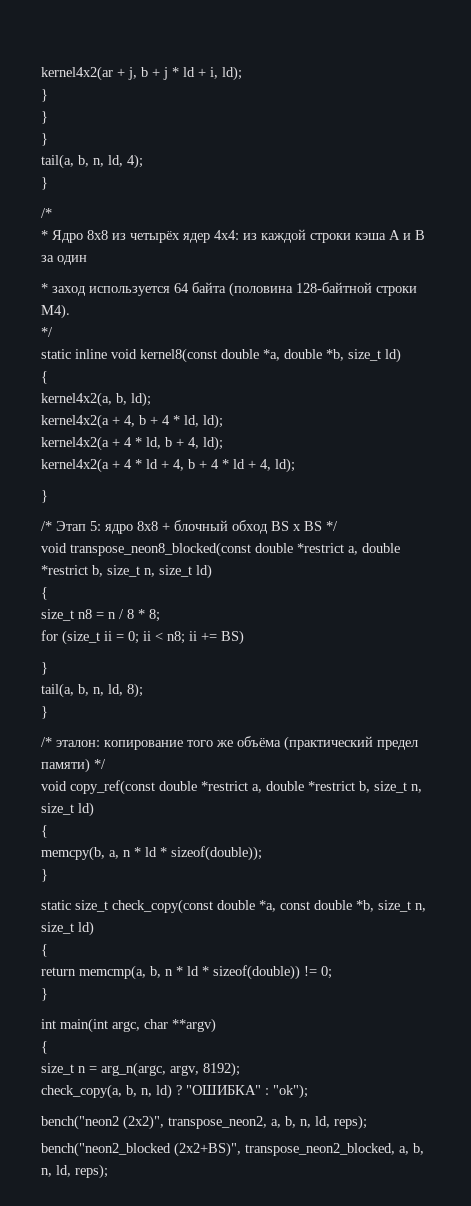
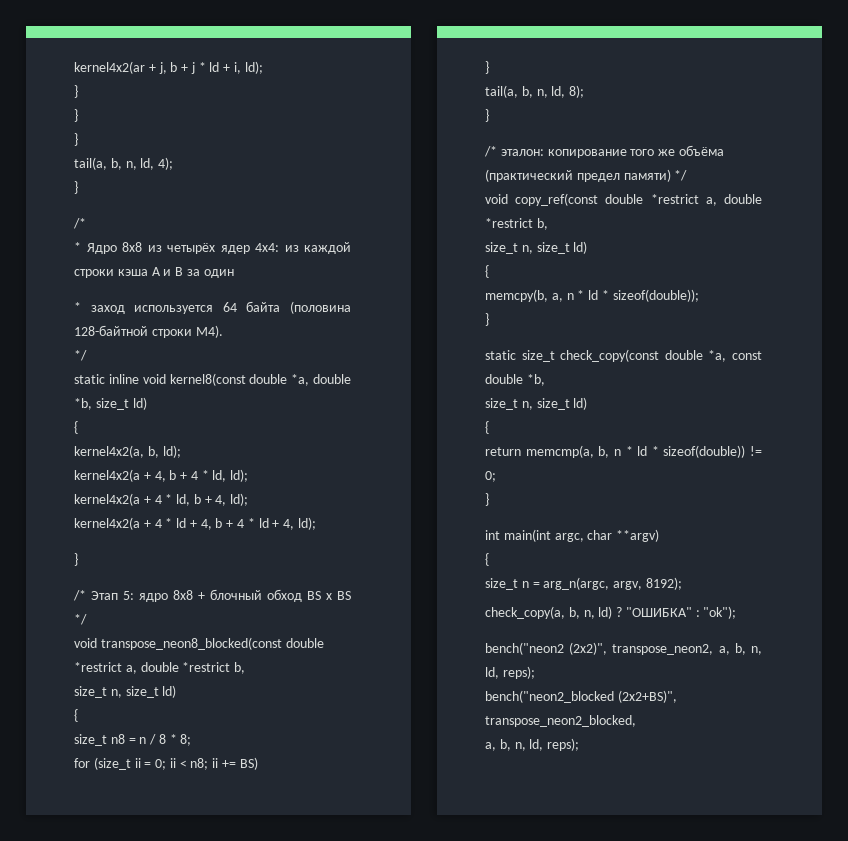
- void transpose_neon8_blocked(const double *restrict a, double *restrict b, size_t n, size_t ld)
+ void transpose_neon8_blocked(const double *restrict a, double *restrict b,
+ size_t n, size_t ld)
- void copy_ref(const double *restrict a, double *restrict b, size_t n, size_t ld)
+ void copy_ref(const double *restrict a, double *restrict b,
+ size_t n, size_t ld)
- static size_t check_copy(const double *a, const double *b, size_t n, size_t ld)
+ static size_t check_copy(const double *a, const double *b,
+ size_t n, size_t ld)
- bench("neon2_blocked (2x2+BS)", transpose_neon2_blocked, a, b, n, ld, reps);
+ bench("neon2_blocked (2x2+BS)", transpose_neon2_blocked,
+ a, b, n, ld, reps);

